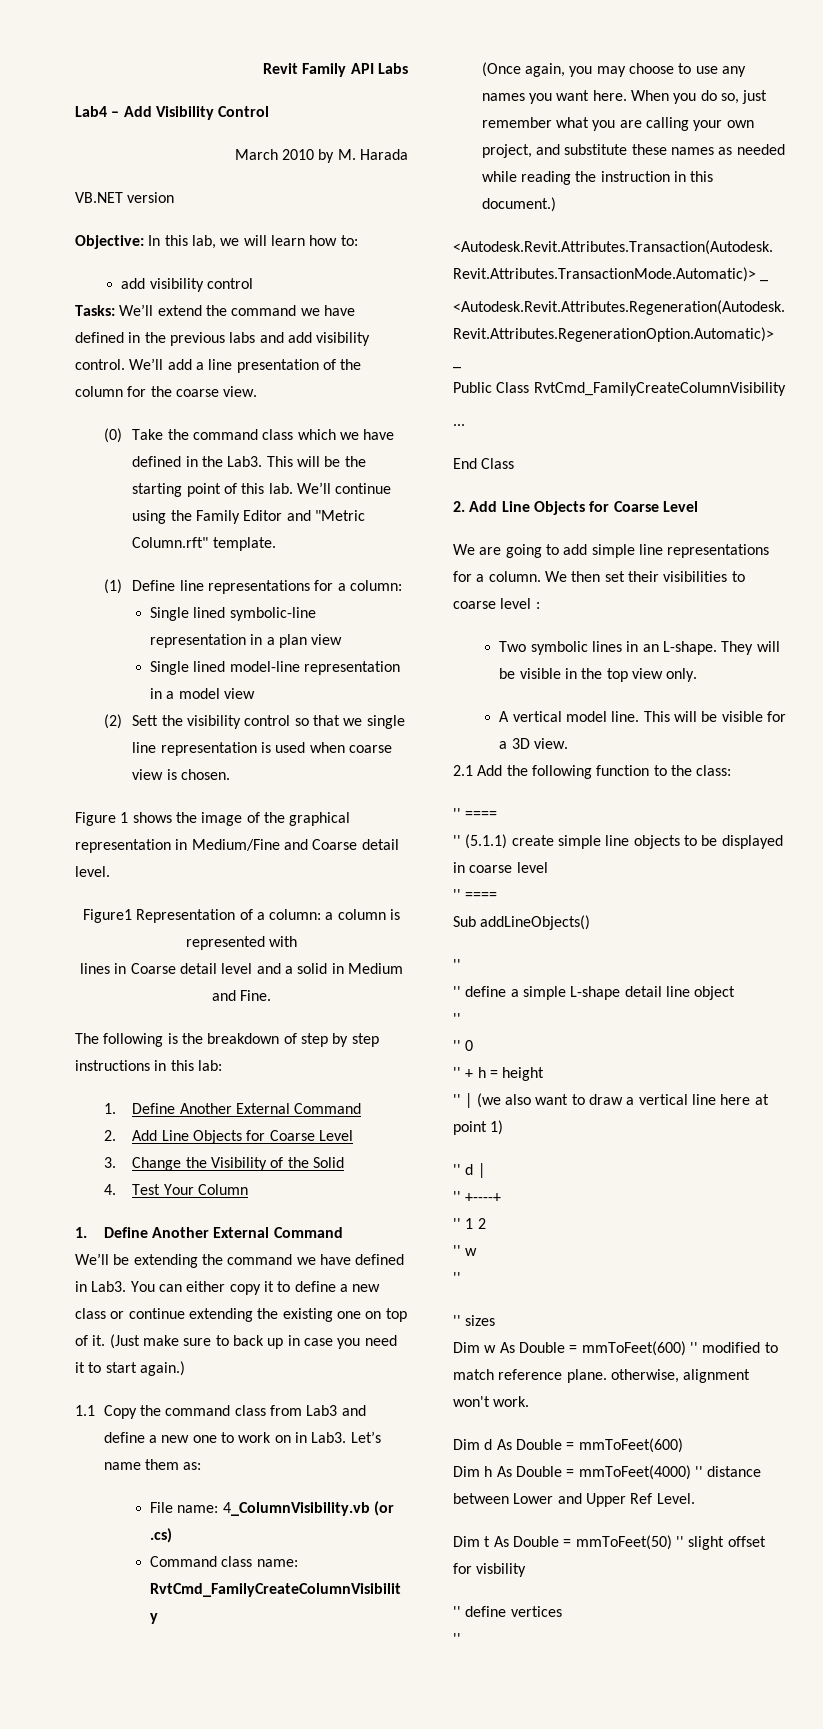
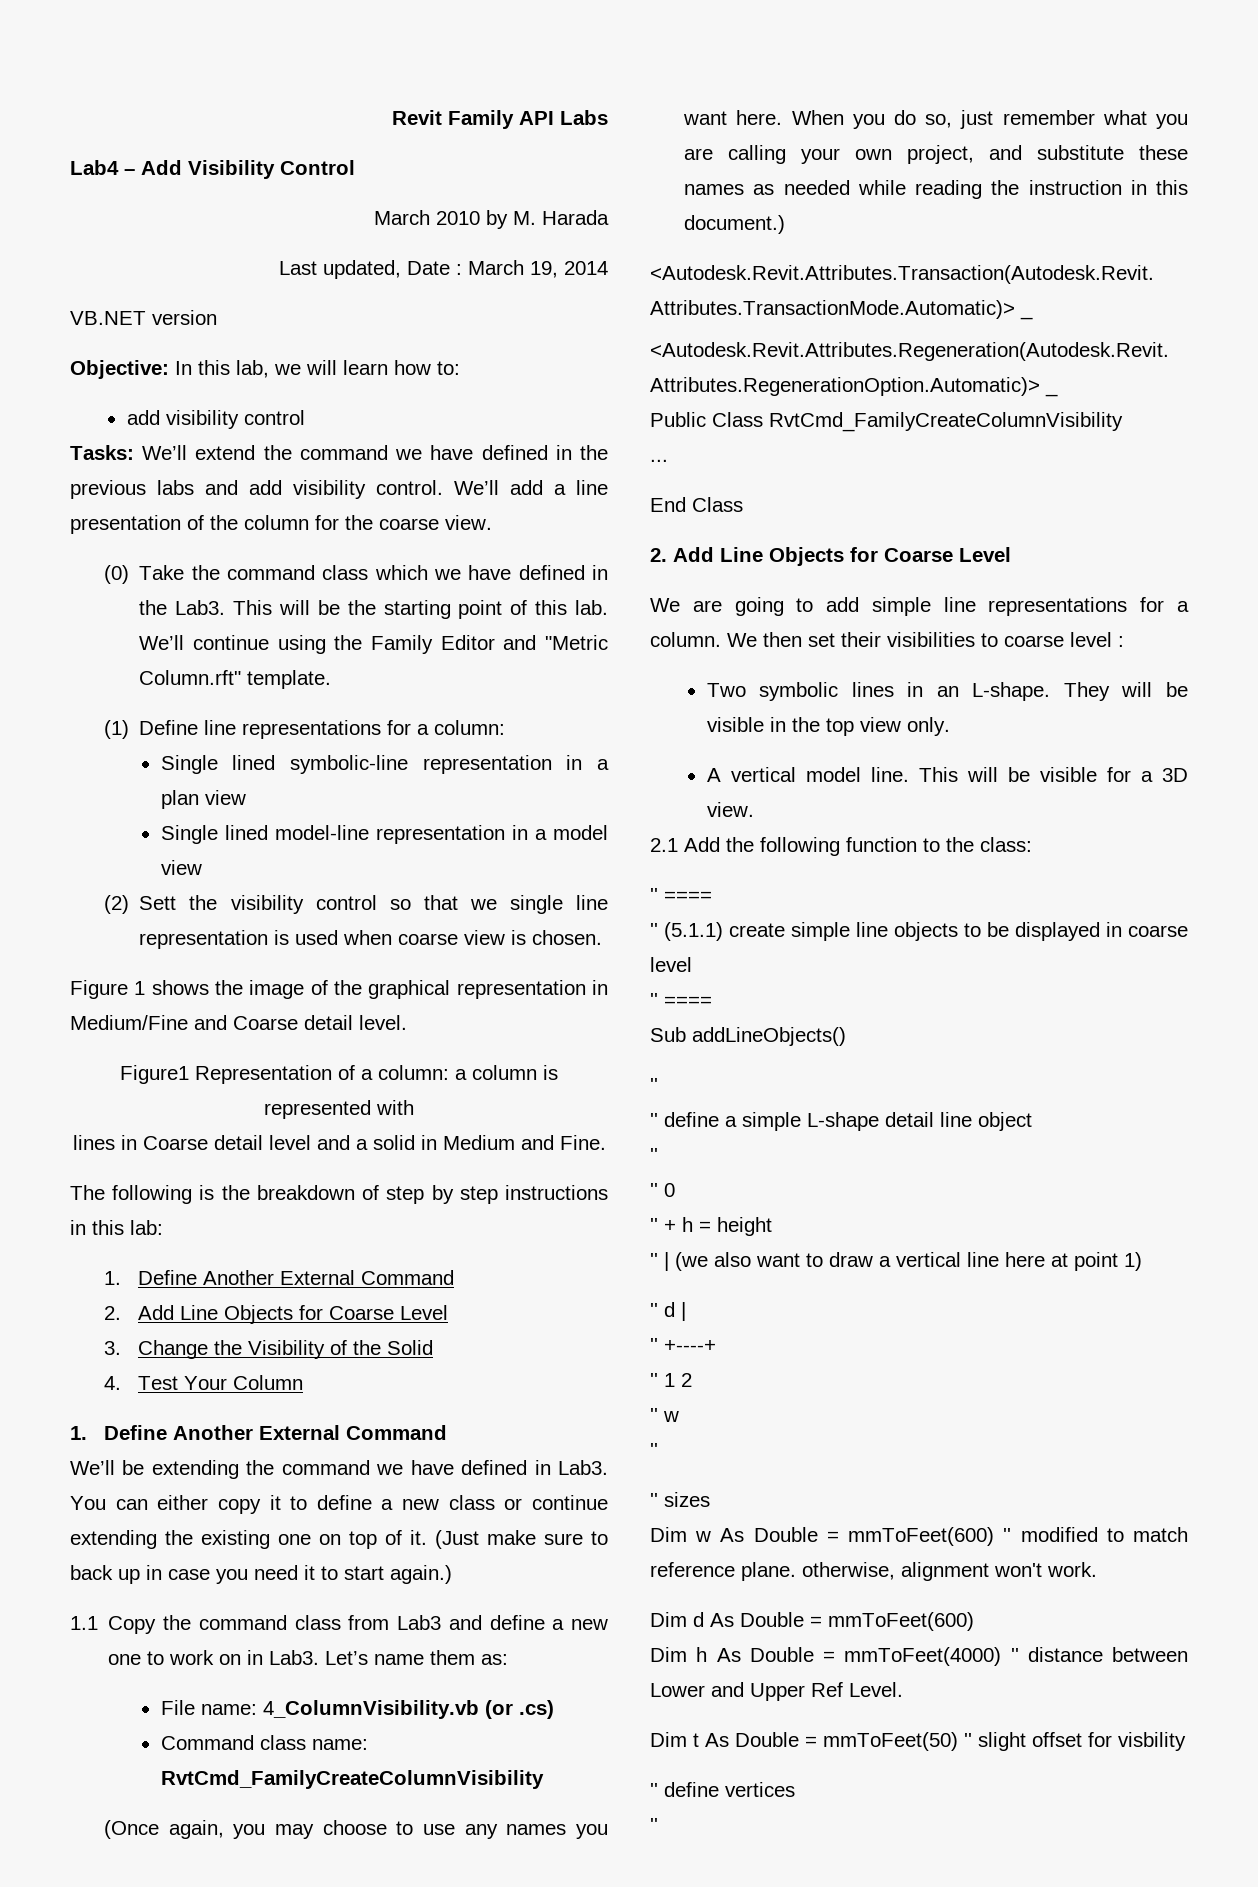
+ Last updated, Date : March 19, 2014

